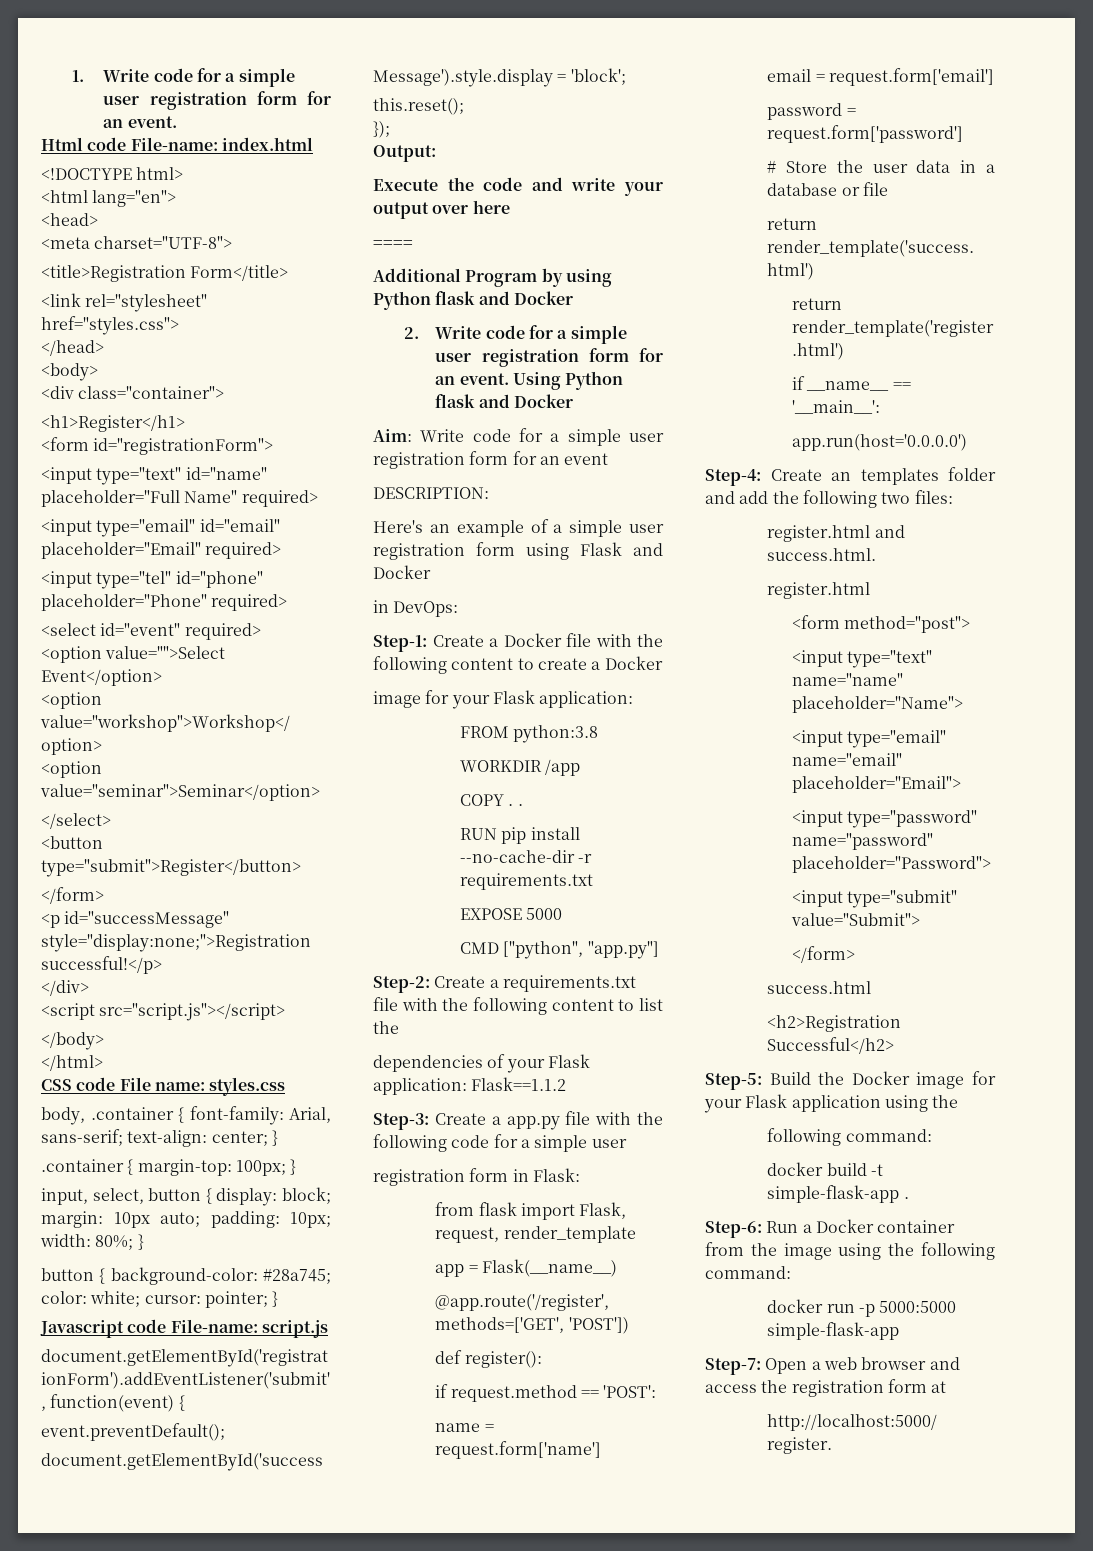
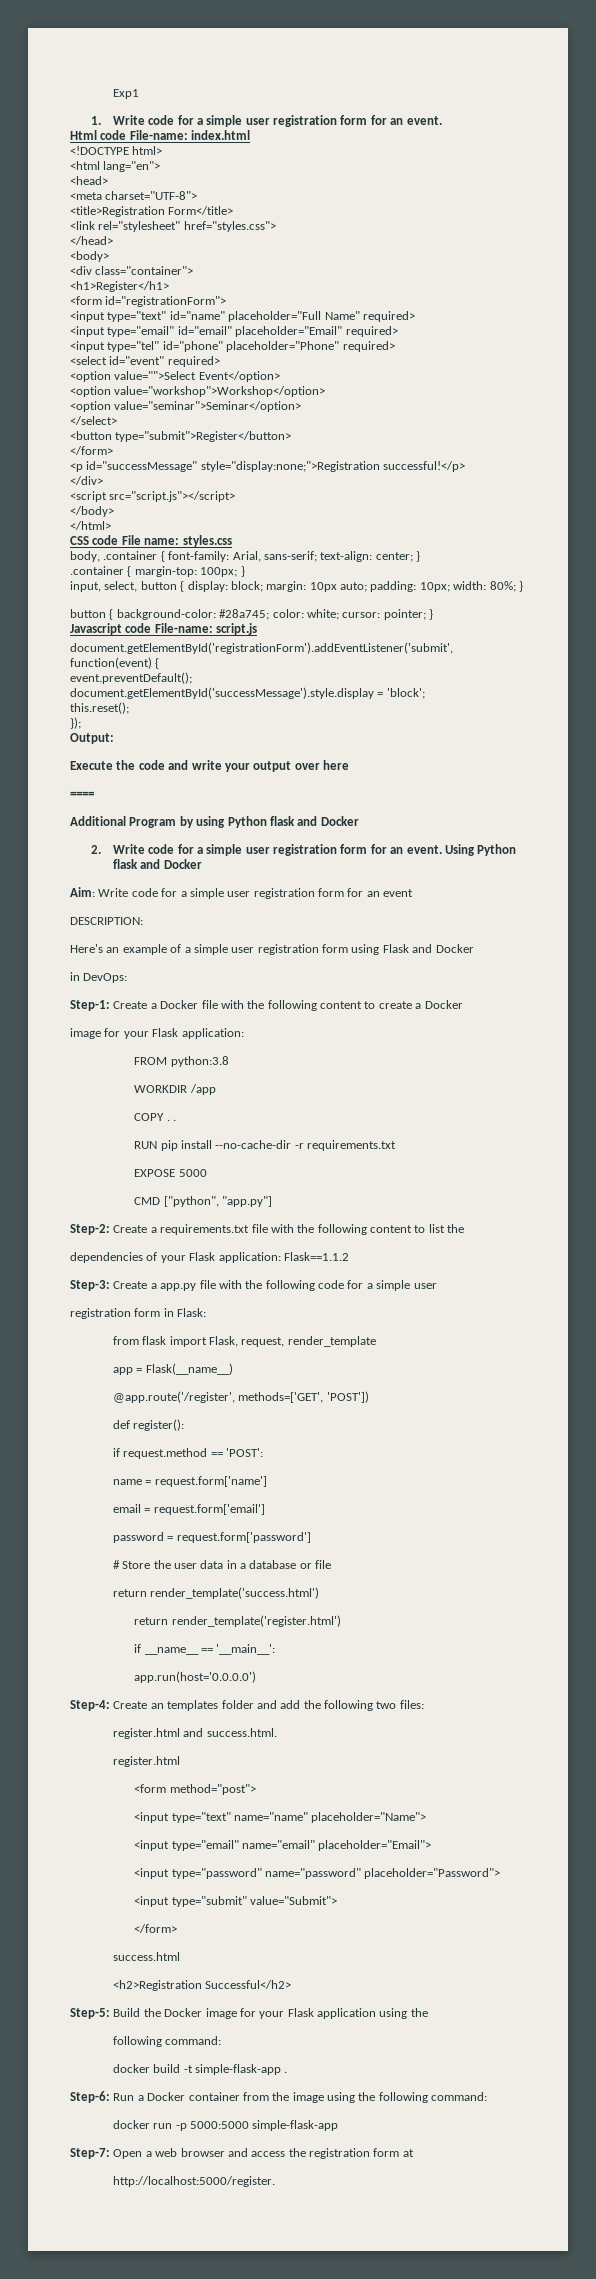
+ Exp1

